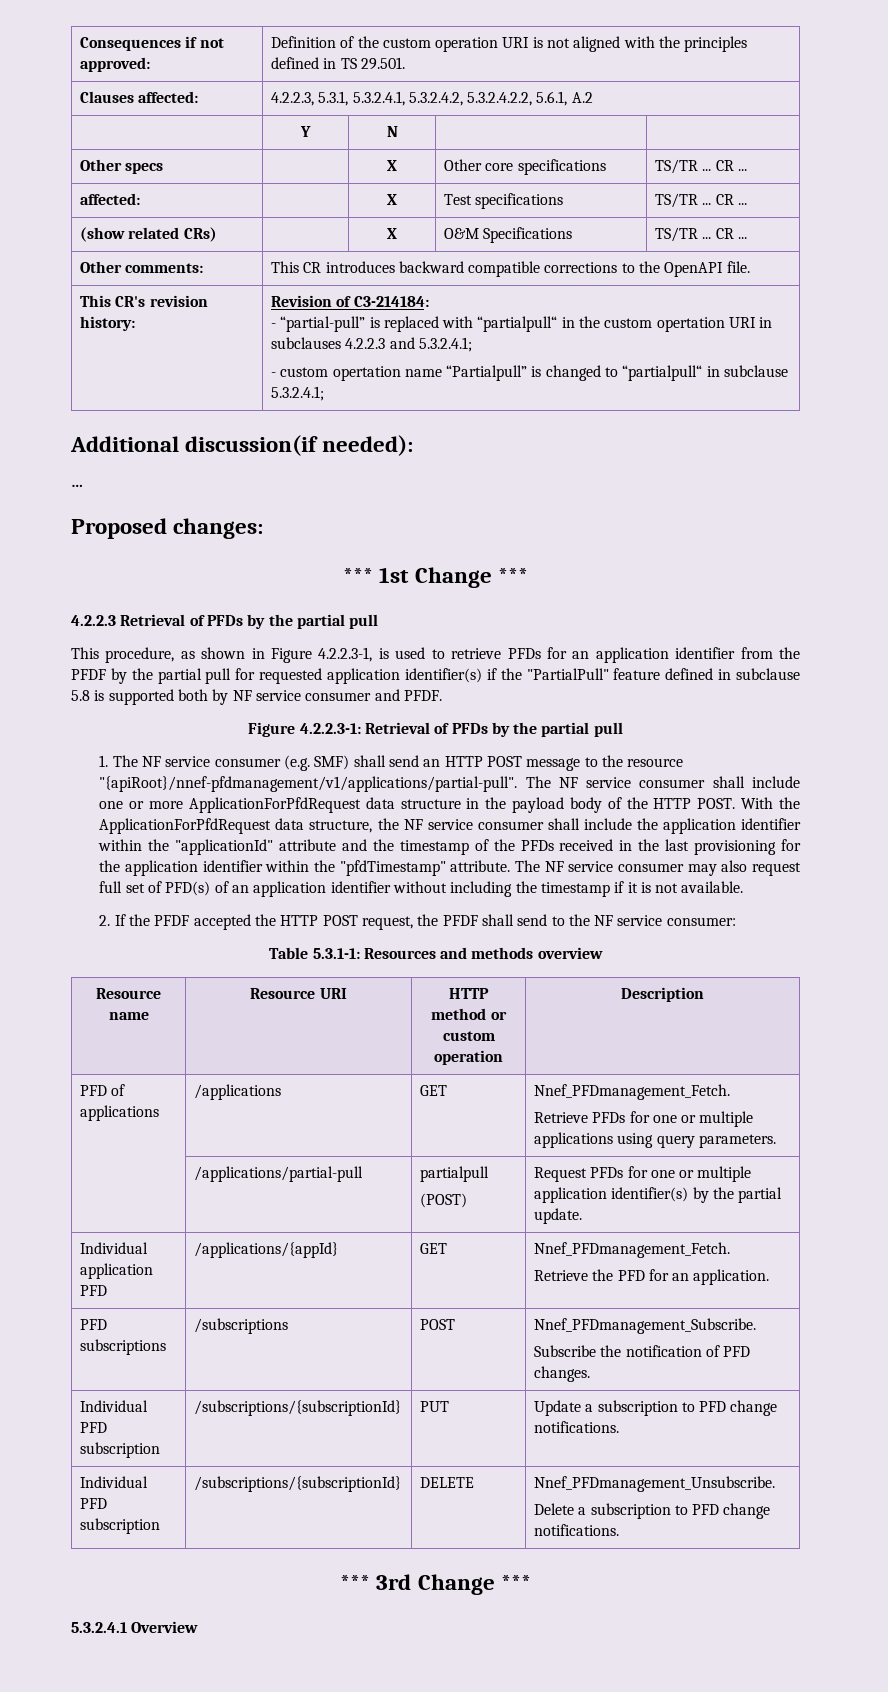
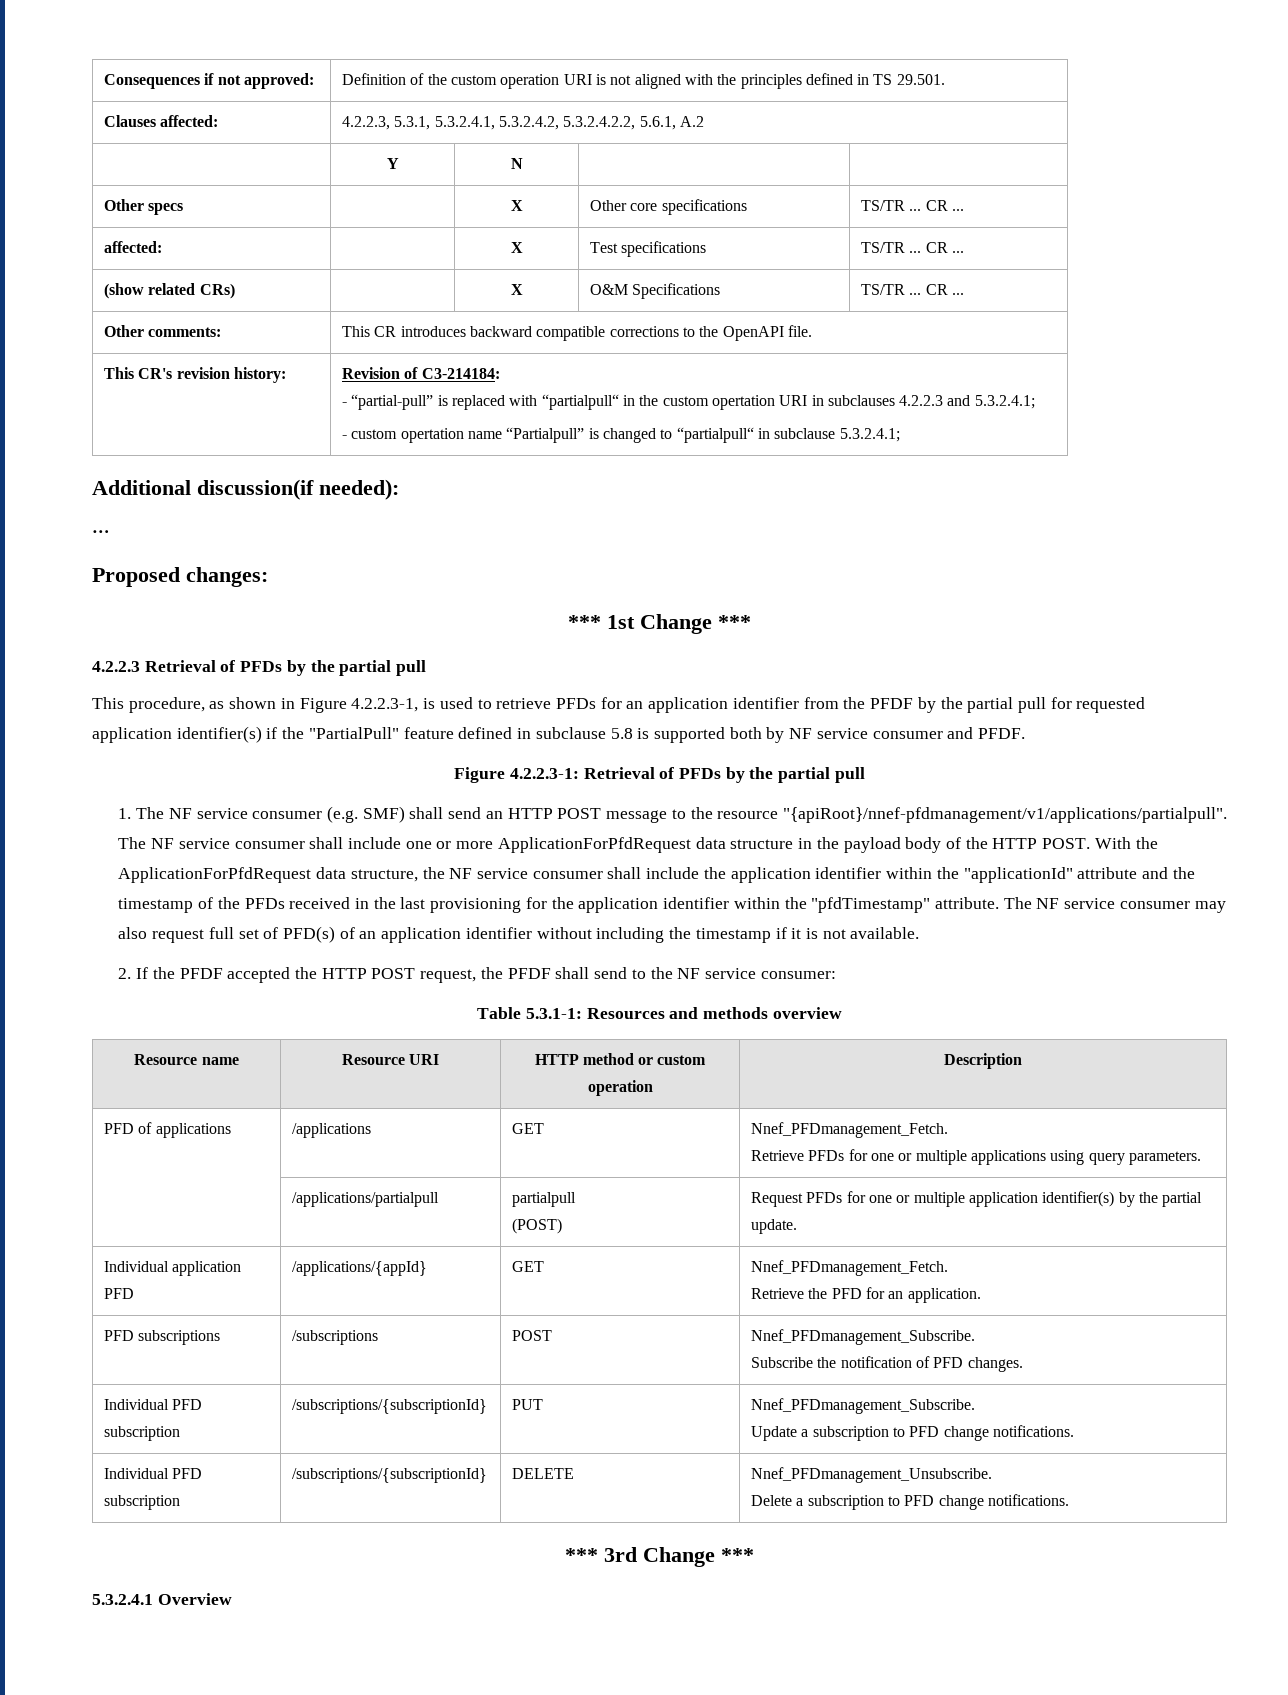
- 1. The NF service consumer (e.g. SMF) shall send an HTTP POST message to the resource "{apiRoot}/nnef-pfdmanagement/v1/applications/partial-pull".
+ 1. The NF service consumer (e.g. SMF) shall send an HTTP POST message to the resource "{apiRoot}/nnef-pfdmanagement/v1/applications/partialpull".
- | /applications/partial-pull | partialpull
+ | /applications/partialpull | partialpull
- Individual PFD subscription | /subscriptions/{subscriptionId} | PUT | Update a subscription to PFD change notifications.
+ Individual PFD subscription | /subscriptions/{subscriptionId} | PUT | Nnef_PFDmanagement_Subscribe.
+ Update a subscription to PFD change notifications.

